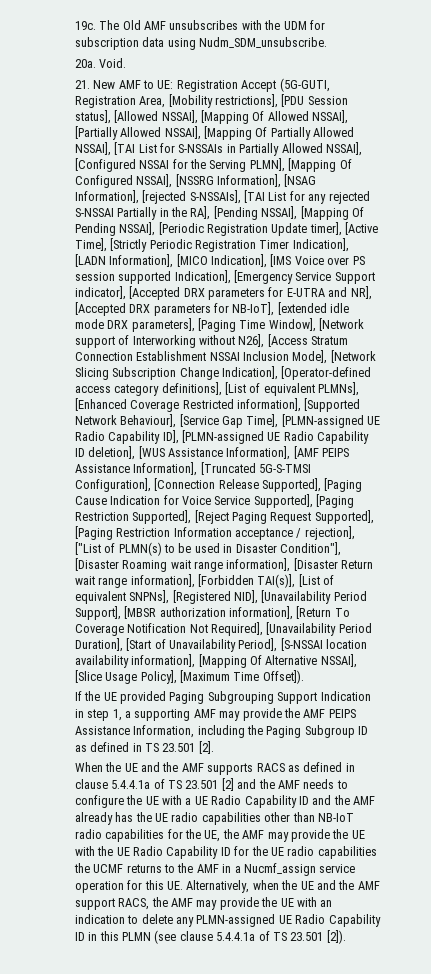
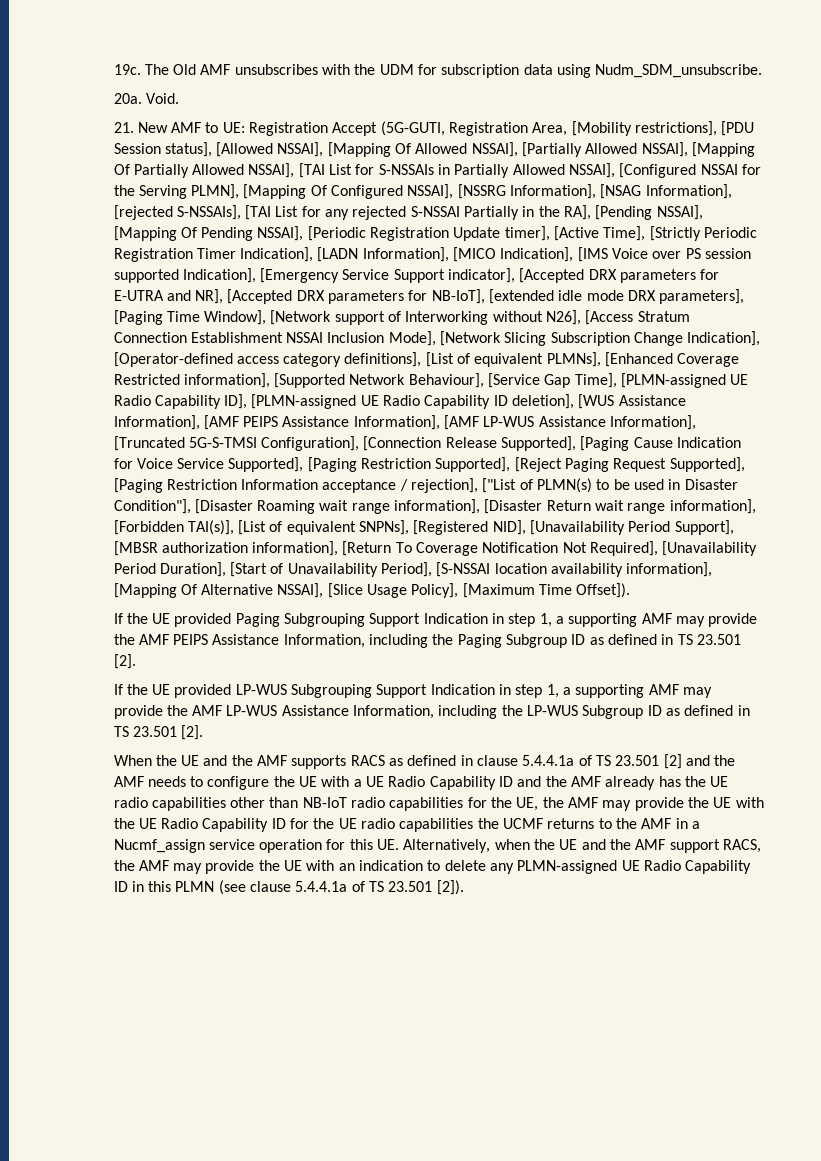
- Registration Accept (5G-GUTI, Registration Area, [Mobility restrictions], [PDU Session status], [Allowed NSSAI], [Mapping Of Allowed NSSAI], [Partially Allowed NSSAI], [Mapping Of Partially Allowed NSSAI], [TAI List for S-NSSAIs in Partially Allowed NSSAI], [Configured NSSAI for the Serving PLMN], [Mapping Of Configured NSSAI], [NSSRG Information], [NSAG Information], [rejected S-NSSAIs], [TAI List for any rejected S-NSSAI Partially in the RA], [Pending NSSAI], [Mapping Of Pending NSSAI], [Periodic Registration Update timer], [Active Time], [Strictly Periodic Registration Timer Indication], [LADN Information], [MICO Indication], [IMS Voice over PS session supported Indication], [Emergency Service Support indicator], [Accepted DRX parameters for E-UTRA and NR], [Accepted DRX parameters for NB-IoT], [extended idle mode DRX parameters], [Paging Time Window], [Network support of Interworking without N26], [Access Stratum Connection Establishment NSSAI Inclusion Mode], [Network Slicing Subscription Change Indication], [Operator-defined access category definitions], [List of equivalent PLMNs], [Enhanced Coverage Restricted information], [Supported Network Behaviour], [Service Gap Time], [PLMN-assigned UE Radio Capability ID], [PLMN-assigned UE Radio Capability ID deletion], [WUS Assistance Information], [AMF PEIPS Assistance Information], [Truncated 5G-S-TMSI Configuration], [Connection Release Supported], [Paging Cause Indication for Voice Service Supported], [Paging Restriction Supported], [Reject Paging Request Supported], [Paging Restriction Information acceptance / rejection], ["List of PLMN(s) to be used in Disaster Condition"], [Disaster Roaming wait range information], [Disaster Return wait range information], [Forbidden TAI(s)], [List of equivalent SNPNs], [Registered NID], [Unavailability Period Support], [MBSR authorization information], [Return To Coverage Notification Not Required], [Unavailability Period Duration], [Start of Unavailability Period], [S-NSSAI location availability information], [Mapping Of Alternative NSSAI], [Slice Usage Policy], [Maximum Time Offset]).
+ Registration Accept (5G-GUTI, Registration Area, [Mobility restrictions], [PDU Session status], [Allowed NSSAI], [Mapping Of Allowed NSSAI], [Partially Allowed NSSAI], [Mapping Of Partially Allowed NSSAI], [TAI List for S-NSSAIs in Partially Allowed NSSAI], [Configured NSSAI for the Serving PLMN], [Mapping Of Configured NSSAI], [NSSRG Information], [NSAG Information], [rejected S-NSSAIs], [TAI List for any rejected S-NSSAI Partially in the RA], [Pending NSSAI], [Mapping Of Pending NSSAI], [Periodic Registration Update timer], [Active Time], [Strictly Periodic Registration Timer Indication], [LADN Information], [MICO Indication], [IMS Voice over PS session supported Indication], [Emergency Service Support indicator], [Accepted DRX parameters for E-UTRA and NR], [Accepted DRX parameters for NB-IoT], [extended idle mode DRX parameters], [Paging Time Window], [Network support of Interworking without N26], [Access Stratum Connection Establishment NSSAI Inclusion Mode], [Network Slicing Subscription Change Indication], [Operator-defined access category definitions], [List of equivalent PLMNs], [Enhanced Coverage Restricted information], [Supported Network Behaviour], [Service Gap Time], [PLMN-assigned UE Radio Capability ID], [PLMN-assigned UE Radio Capability ID deletion], [WUS Assistance Information], [AMF PEIPS Assistance Information], [AMF LP-WUS Assistance Information], [Truncated 5G-S-TMSI Configuration], [Connection Release Supported], [Paging Cause Indication for Voice Service Supported], [Paging Restriction Supported], [Reject Paging Request Supported], [Paging Restriction Information acceptance / rejection], ["List of PLMN(s) to be used in Disaster Condition"], [Disaster Roaming wait range information], [Disaster Return wait range information], [Forbidden TAI(s)], [List of equivalent SNPNs], [Registered NID], [Unavailability Period Support], [MBSR authorization information], [Return To Coverage Notification Not Required], [Unavailability Period Duration], [Start of Unavailability Period], [S-NSSAI location availability information], [Mapping Of Alternative NSSAI], [Slice Usage Policy], [Maximum Time Offset]).
+ If the UE provided LP-WUS Subgrouping Support Indication in step 1, a supporting AMF may provide the AMF LP-WUS Assistance Information, including the LP-WUS Subgroup ID as defined in TS 23.501 [2].

